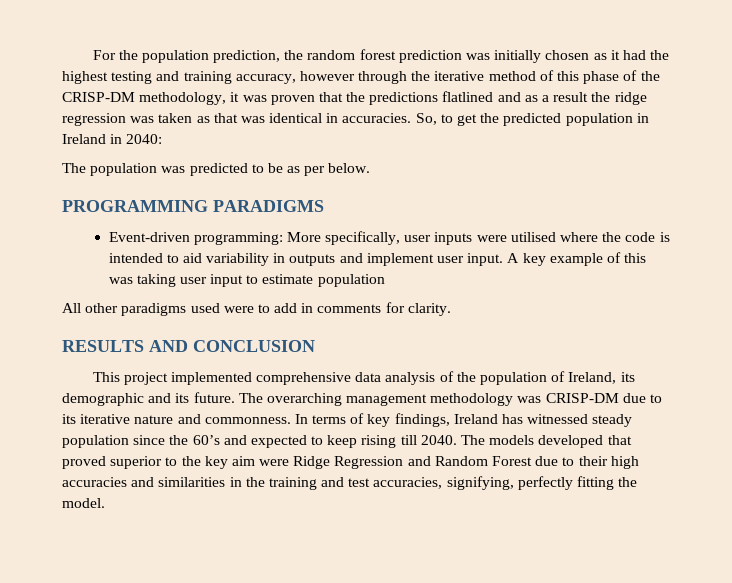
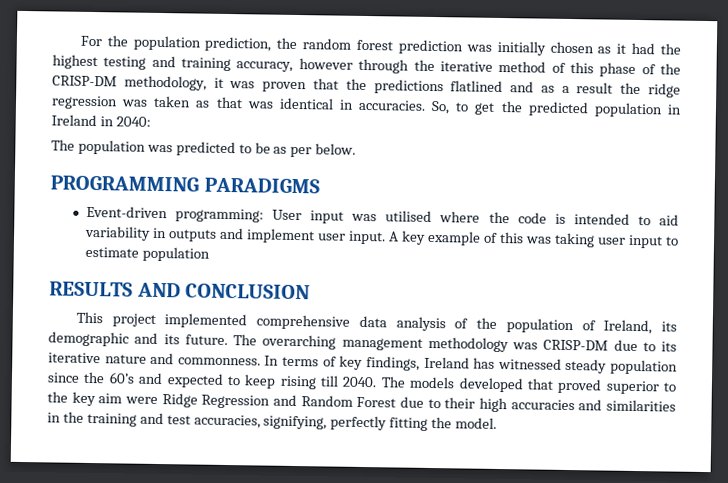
- Event-driven programming: More specifically, user inputs were utilised where the code is intended to aid variability in outputs and implement user input.
+ Event-driven programming: User input was utilised where the code is intended to aid variability in outputs and implement user input.
- All other paradigms used were to add in comments for clarity.

